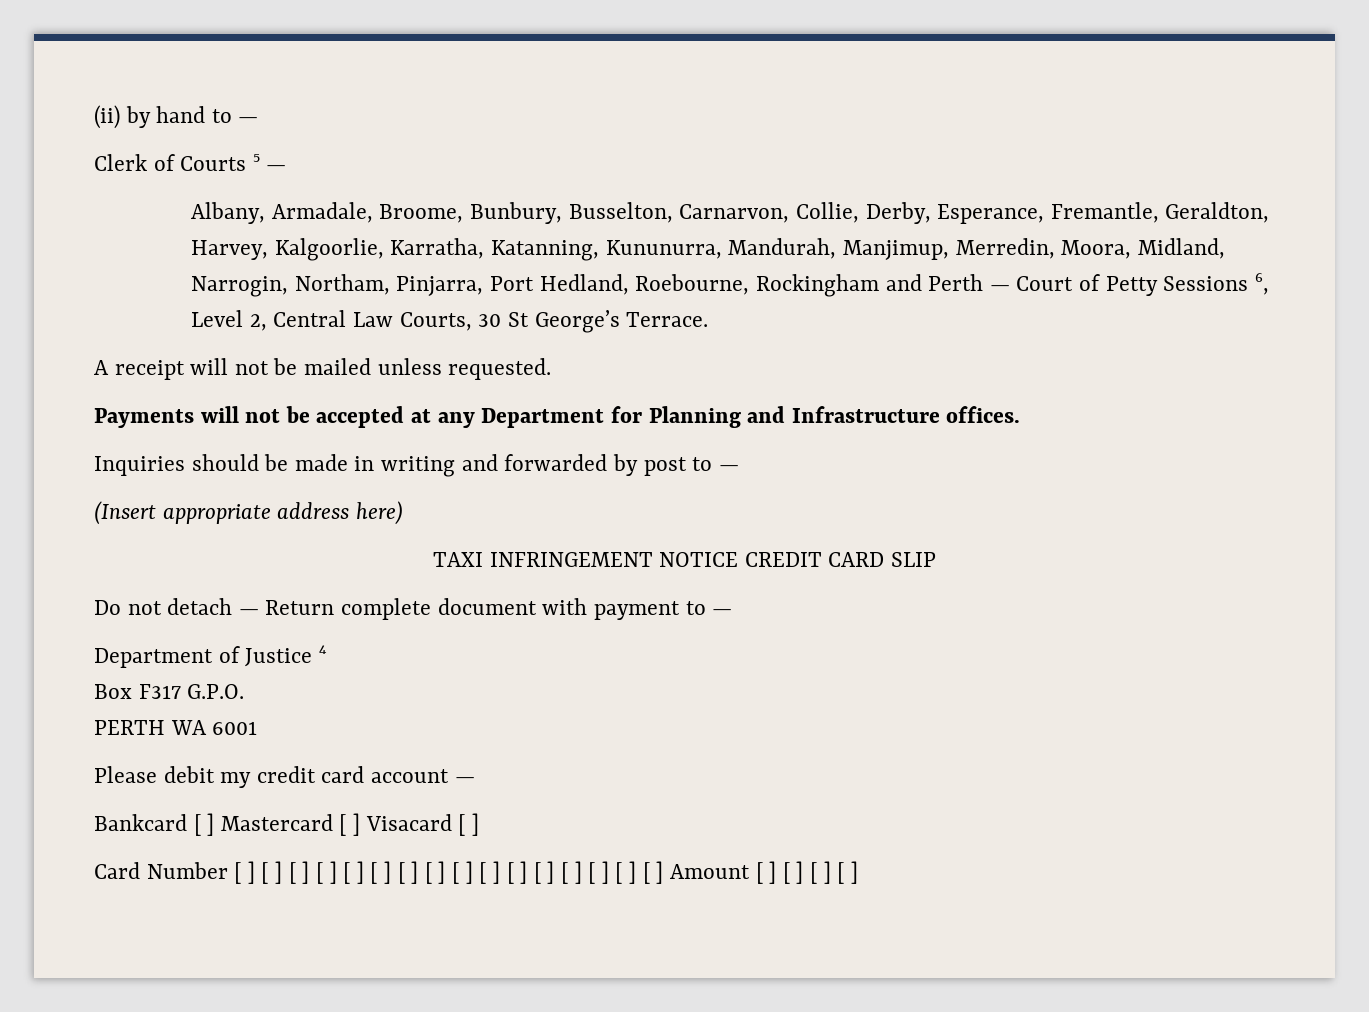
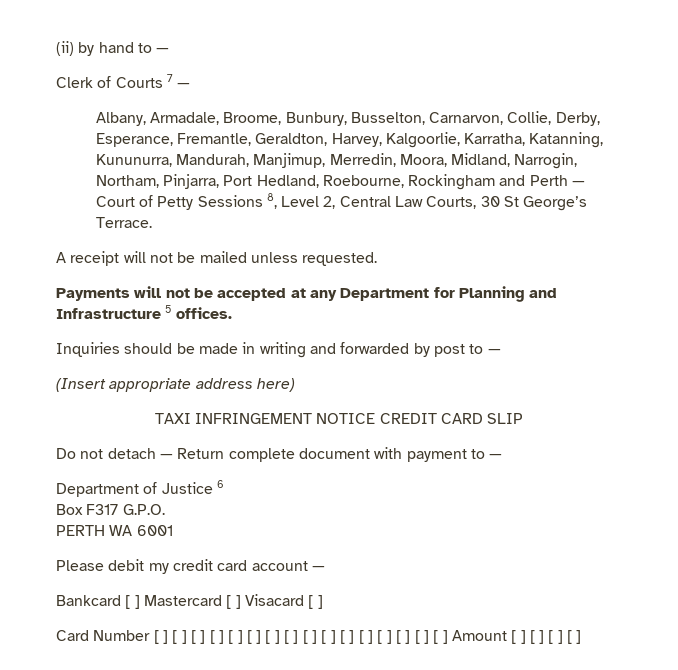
- Clerk of Courts 5 —
+ Clerk of Courts 7 —
- Albany, Armadale, Broome, Bunbury, Busselton, Carnarvon, Collie, Derby, Esperance, Fremantle, Geraldton, Harvey, Kalgoorlie, Karratha, Katanning, Kununurra, Mandurah, Manjimup, Merredin, Moora, Midland, Narrogin, Northam, Pinjarra, Port Hedland, Roebourne, Rockingham and Perth — Court of Petty Sessions 6, Level 2, Central Law Courts, 30 St George’s Terrace.
+ Albany, Armadale, Broome, Bunbury, Busselton, Carnarvon, Collie, Derby, Esperance, Fremantle, Geraldton, Harvey, Kalgoorlie, Karratha, Katanning, Kununurra, Mandurah, Manjimup, Merredin, Moora, Midland, Narrogin, Northam, Pinjarra, Port Hedland, Roebourne, Rockingham and Perth — Court of Petty Sessions 8, Level 2, Central Law Courts, 30 St George’s Terrace.
- Payments will not be accepted at any Department for Planning and Infrastructure offices.
+ Payments will not be accepted at any Department for Planning and Infrastructure 5 offices.
- Department of Justice 4
+ Department of Justice 6

